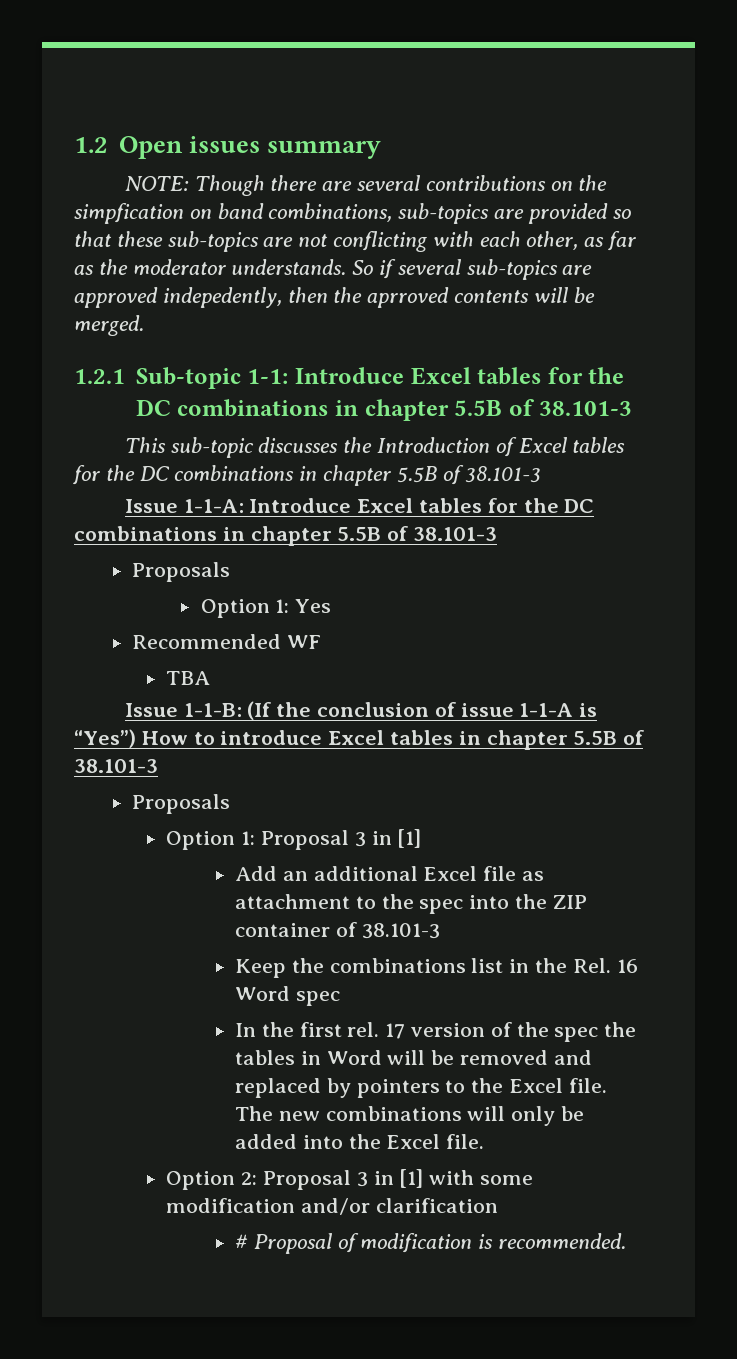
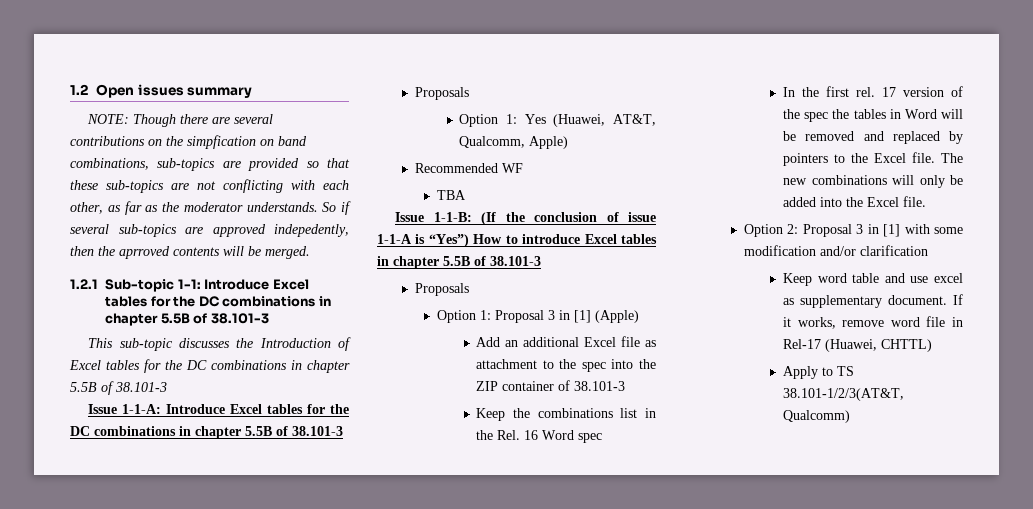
- Option 1: Yes
+ Option 1: Yes (Huawei, AT&T, Qualcomm, Apple)
- Option 1: Proposal 3 in [1]
+ Option 1: Proposal 3 in [1] (Apple)
- # Proposal of modification is recommended.
+ Keep word table and use excel as supplementary document. If it works, remove word file in Rel-17 (Huawei, CHTTL)
+ Apply to TS 38.101-1/2/3(AT&T, Qualcomm)

